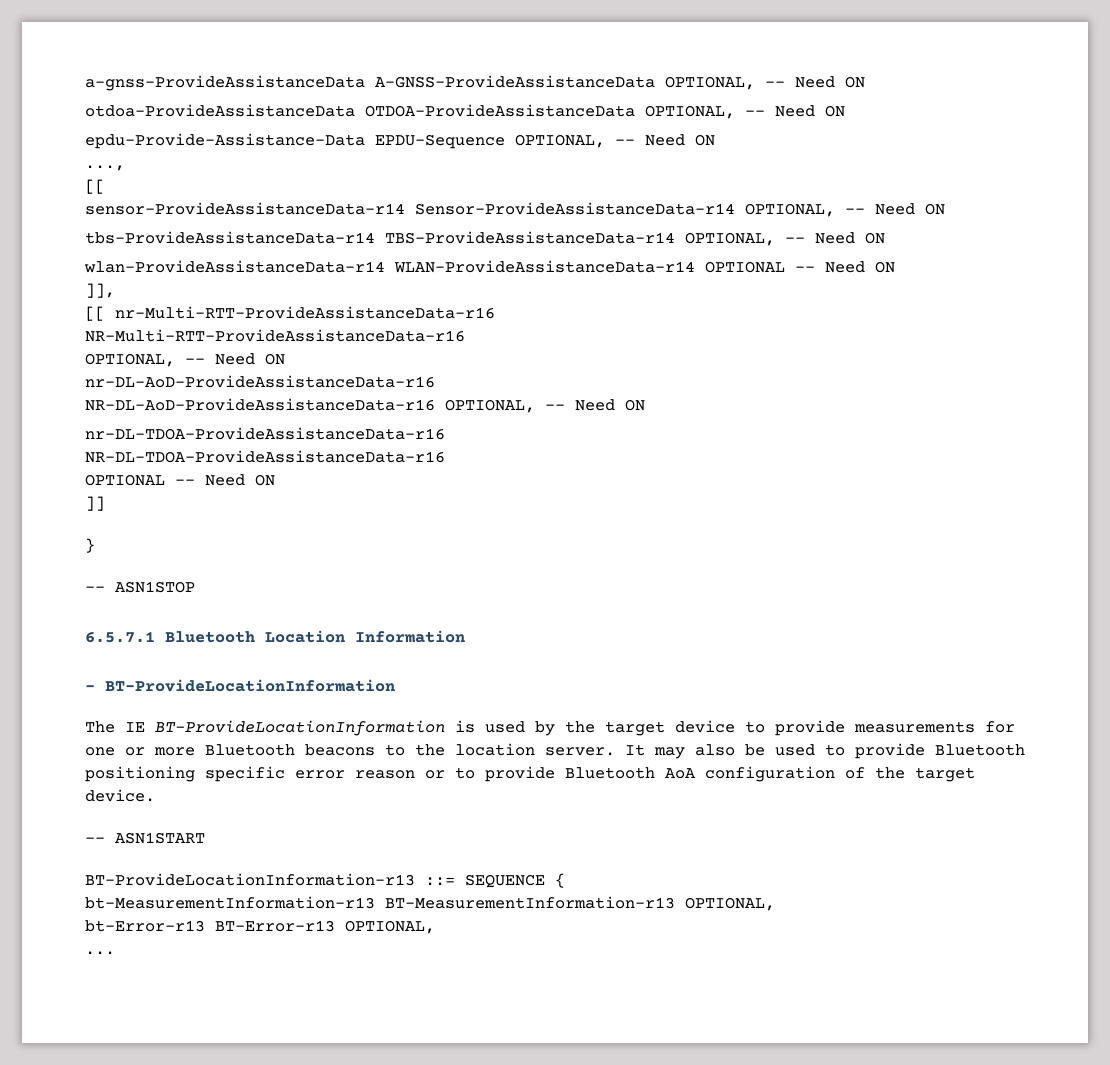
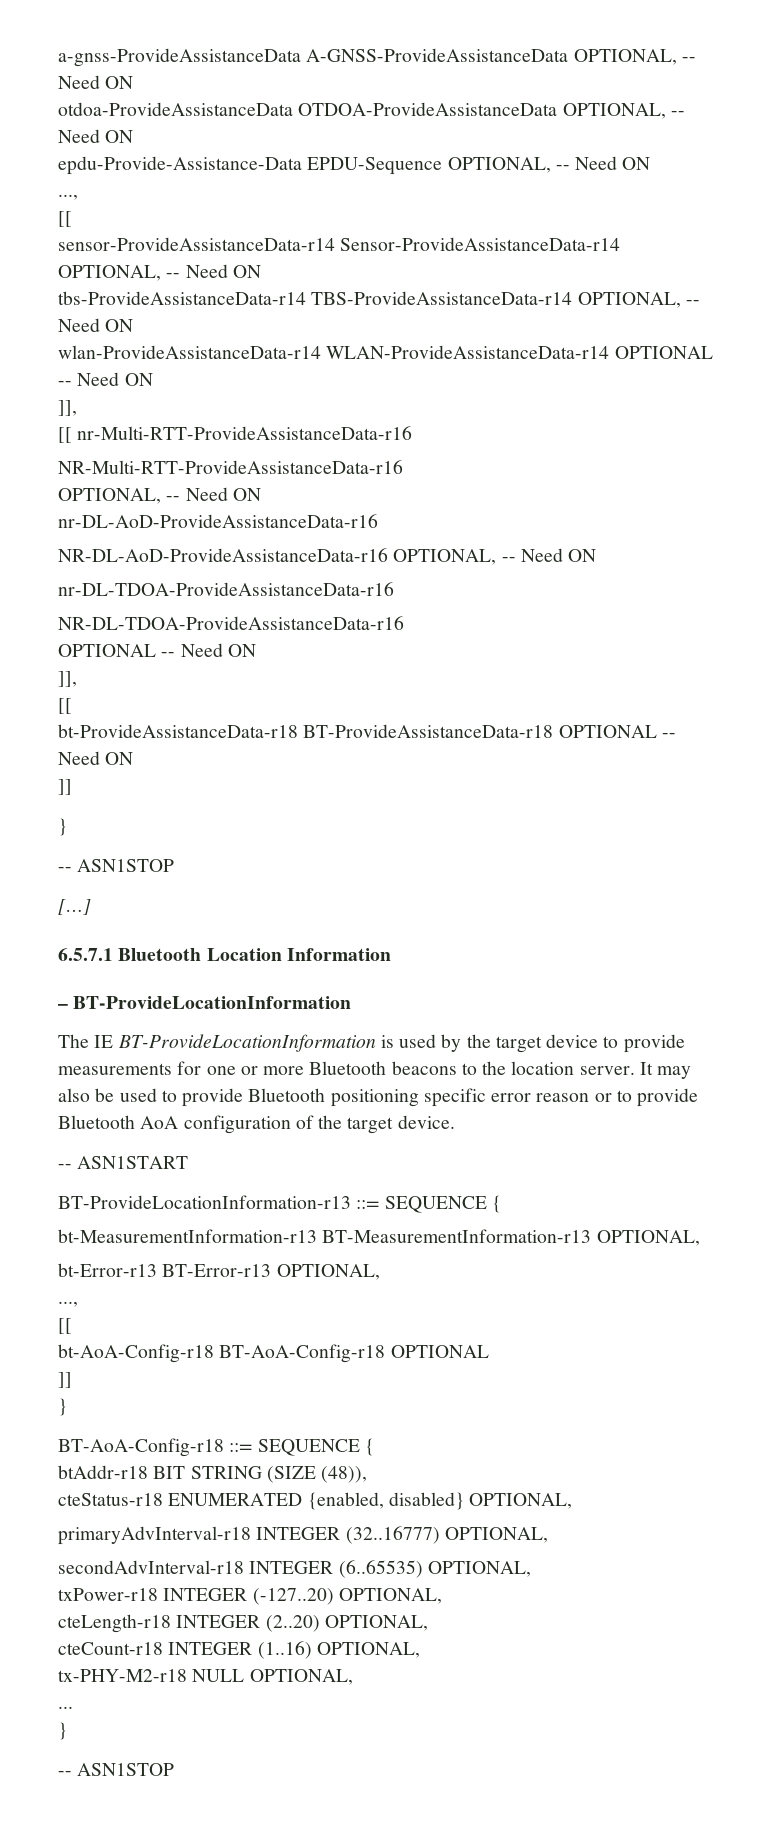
  NR-DL-TDOA-ProvideAssistanceData-r16
  OPTIONAL -- Need ON
+ ]],
+ [[
+ bt-ProvideAssistanceData-r18 BT-ProvideAssistanceData-r18 OPTIONAL -- Need ON
+ […]
  bt-Error-r13 BT-Error-r13 OPTIONAL,
+ ...,
+ [[
+ bt-AoA-Config-r18 BT-AoA-Config-r18 OPTIONAL
+ ]]
+ }
+ BT-AoA-Config-r18 ::= SEQUENCE {
+ btAddr-r18 BIT STRING (SIZE (48)),
+ cteStatus-r18 ENUMERATED {enabled, disabled} OPTIONAL,
+ primaryAdvInterval-r18 INTEGER (32..16777) OPTIONAL,
+ secondAdvInterval-r18 INTEGER (6..65535) OPTIONAL,
+ txPower-r18 INTEGER (-127..20) OPTIONAL,
+ cteLength-r18 INTEGER (2..20) OPTIONAL,
+ cteCount-r18 INTEGER (1..16) OPTIONAL,
+ tx-PHY-M2-r18 NULL OPTIONAL,
  ...
+ }
+ -- ASN1STOP

